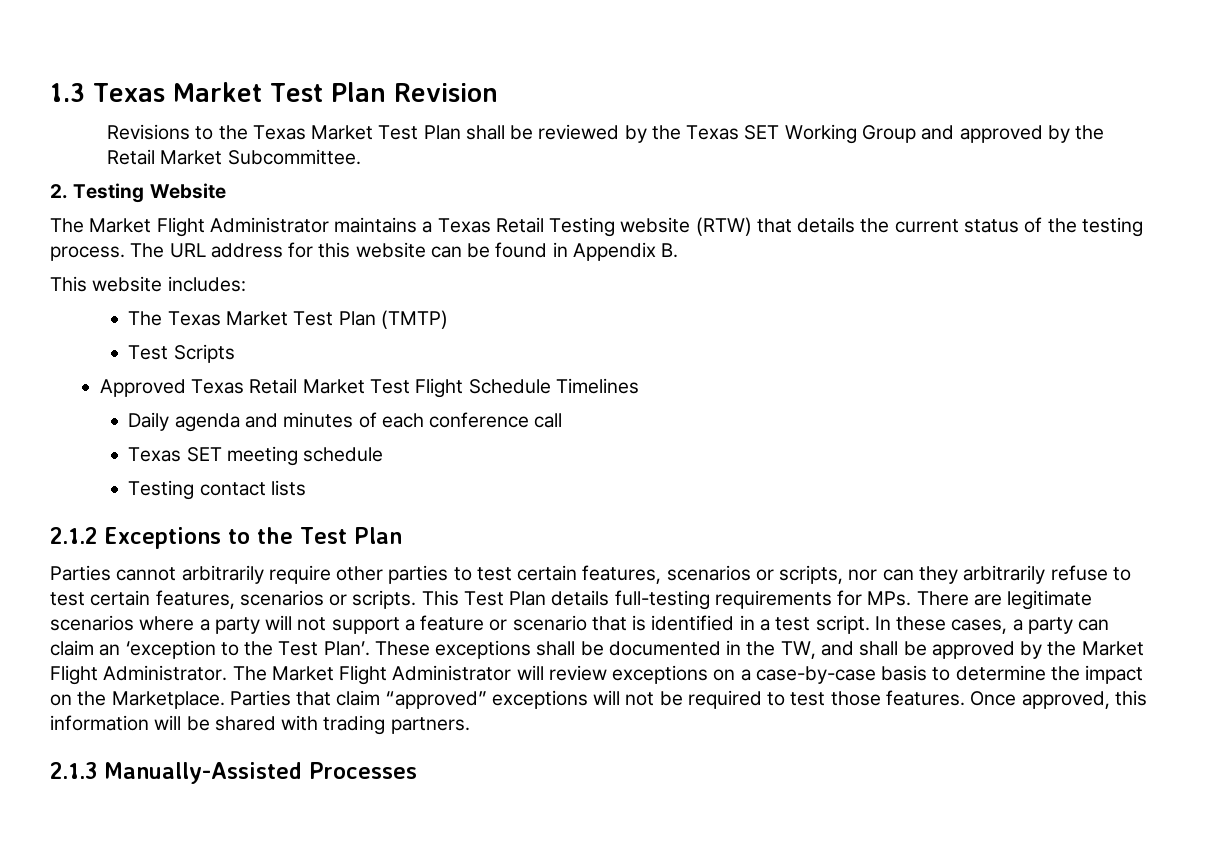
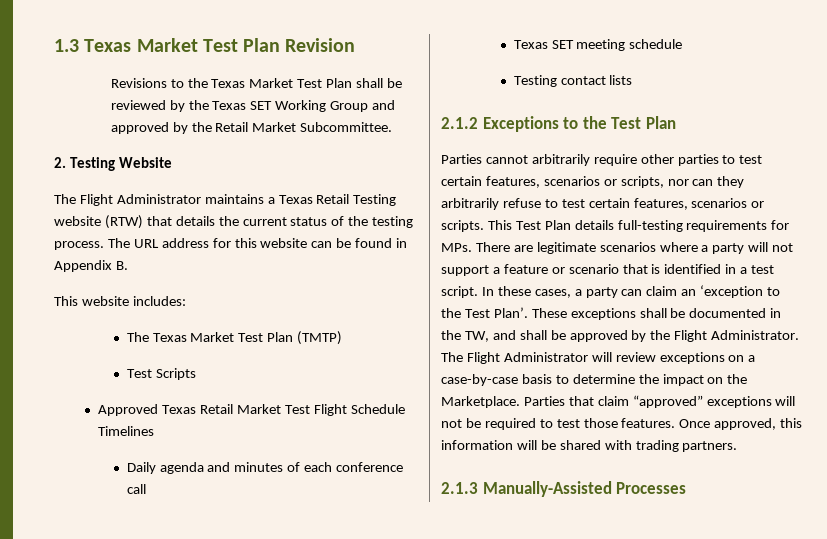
- The Market Flight Administrator maintains a Texas Retail Testing website (RTW) that details the current status of the testing process.
+ The Flight Administrator maintains a Texas Retail Testing website (RTW) that details the current status of the testing process.
- These exceptions shall be documented in the TW, and shall be approved by the Market Flight Administrator.
+ These exceptions shall be documented in the TW, and shall be approved by the Flight Administrator.
- The Market Flight Administrator will review exceptions on a case-by-case basis to determine the impact on the Marketplace.
+ The Flight Administrator will review exceptions on a case-by-case basis to determine the impact on the Marketplace.

